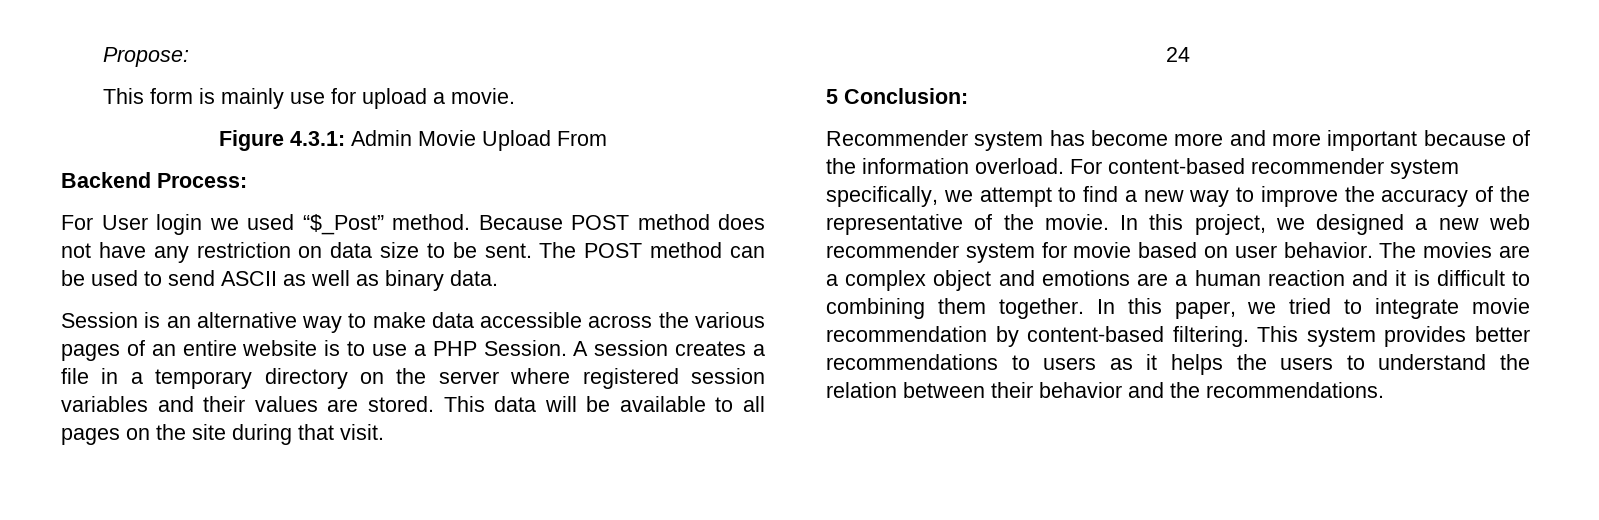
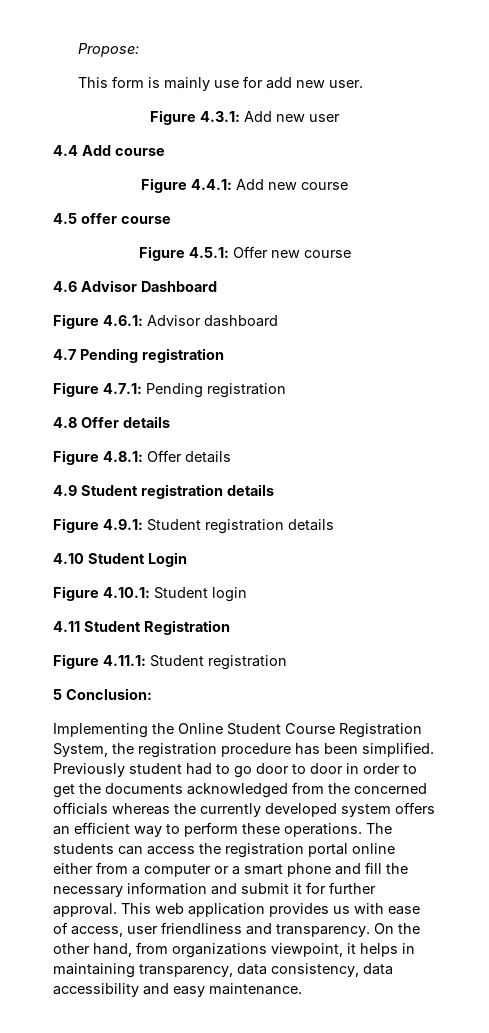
- This form is mainly use for upload a movie.
+ This form is mainly use for add new user.
- Figure 4.3.1: Admin Movie Upload From
- Backend Process:
- For User login we used “$_Post” method. Because POST method does not have any restriction on data size to be sent. The POST method can be used to send ASCII as well as binary data.
- Session is an alternative way to make data accessible across the various pages of an entire website is to use a PHP Session. A session creates a file in a temporary directory on the server where registered session variables and their values are stored. This data will be available to all pages on the site during that visit.
- 24
+ Figure 4.3.1: Add new user
+ 4.4 Add course
+ Figure 4.4.1: Add new course
+ 4.5 offer course
+ Figure 4.5.1: Offer new course
+ 4.6 Advisor Dashboard
+ Figure 4.6.1: Advisor dashboard
+ 4.7 Pending registration
+ Figure 4.7.1: Pending registration
+ 4.8 Offer details
+ Figure 4.8.1: Offer details
+ 4.9 Student registration details
+ Figure 4.9.1: Student registration details
+ 4.10 Student Login
+ Figure 4.10.1: Student login
+ 4.11 Student Registration
+ Figure 4.11.1: Student registration
  5 Conclusion:
- Recommender system has become more and more important because of the information overload. For content-based recommender system specifically, we attempt to find a new way to improve the accuracy of the representative of the movie. In this project, we designed a new web recommender system for movie based on user behavior. The movies are a complex object and emotions are a human reaction and it is difficult to combining them together. In this paper, we tried to integrate movie recommendation by content-based filtering. This system provides better recommendations to users as it helps the users to understand the relation between their behavior and the recommendations.
+ Implementing the Online Student Course Registration System, the registration procedure has been simplified. Previously student had to go door to door in order to get the documents acknowledged from the concerned officials whereas the currently developed system offers an efficient way to perform these operations. The students can access the registration portal online either from a computer or a smart phone and fill the necessary information and submit it for further approval. This web application provides us with ease of access, user friendliness and transparency. On the other hand, from organizations viewpoint, it helps in maintaining transparency, data consistency, data accessibility and easy maintenance.

